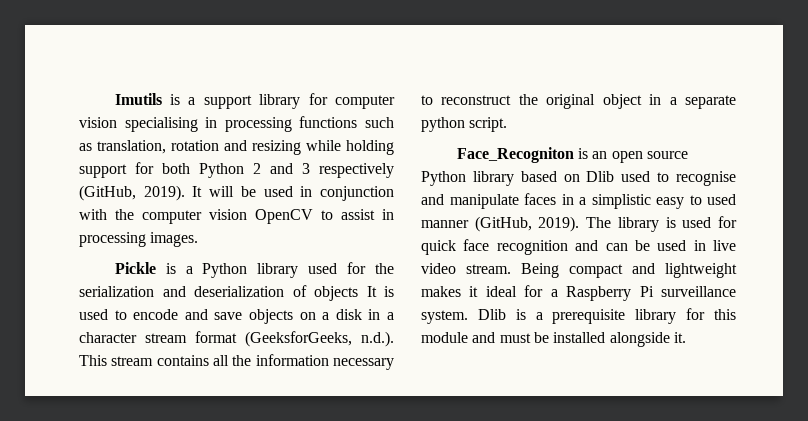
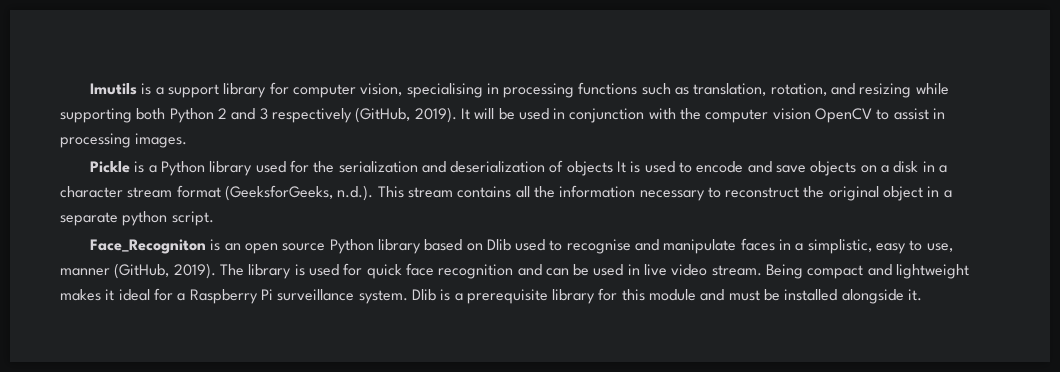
- Imutils is a support library for computer vision specialising in processing functions such as translation, rotation and resizing while holding support for both Python 2 and 3 respectively (GitHub, 2019).
+ Imutils is a support library for computer vision, specialising in processing functions such as translation, rotation, and resizing while supporting both Python 2 and 3 respectively (GitHub, 2019).
- Face_Recogniton is an open source Python library based on Dlib used to recognise and manipulate faces in a simplistic easy to used manner (GitHub, 2019).
+ Face_Recogniton is an open source Python library based on Dlib used to recognise and manipulate faces in a simplistic, easy to use, manner (GitHub, 2019).

